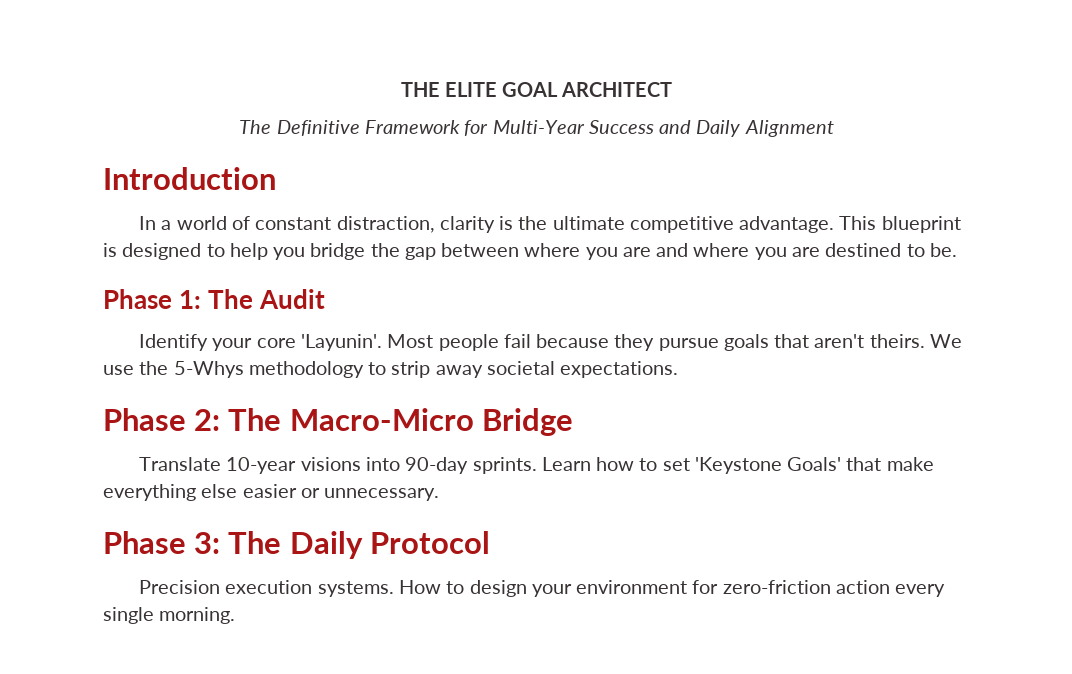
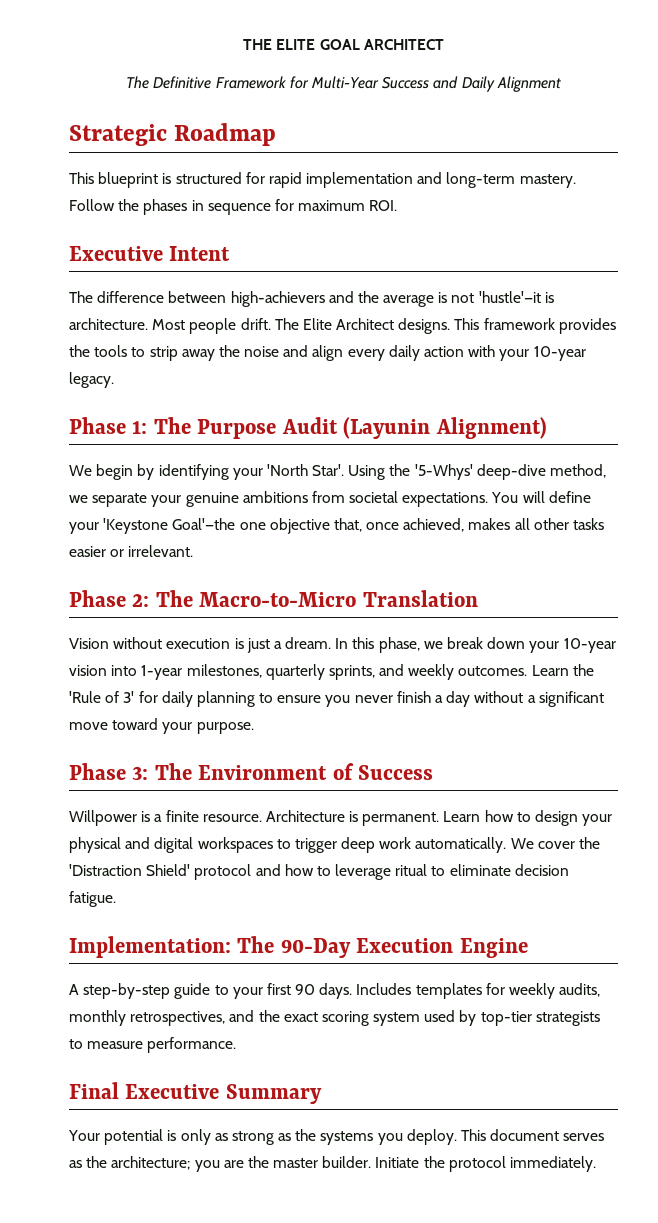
- Introduction
- In a world of constant distraction, clarity is the ultimate competitive advantage. This blueprint is designed to help you bridge the gap between where you are and where you are destined to be.
+ Strategic Roadmap
+ This blueprint is structured for rapid implementation and long-term mastery. Follow the phases in sequence for maximum ROI.
+ Executive Intent
+ The difference between high-achievers and the average is not 'hustle'—it is architecture. Most people drift. The Elite Architect designs. This framework provides the tools to strip away the noise and align every daily action with your 10-year legacy.
- Phase 1: The Audit
- Identify your core 'Layunin'. Most people fail because they pursue goals that aren't theirs. We use the 5-Whys methodology to strip away societal expectations.
- Phase 2: The Macro-Micro Bridge
- Translate 10-year visions into 90-day sprints. Learn how to set 'Keystone Goals' that make everything else easier or unnecessary.
- Phase 3: The Daily Protocol
- Precision execution systems. How to design your environment for zero-friction action every single morning.
+ Phase 1: The Purpose Audit (Layunin Alignment)
+ We begin by identifying your 'North Star'. Using the '5-Whys' deep-dive method, we separate your genuine ambitions from societal expectations. You will define your 'Keystone Goal'—the one objective that, once achieved, makes all other tasks easier or irrelevant.
+ Phase 2: The Macro-to-Micro Translation
+ Vision without execution is just a dream. In this phase, we break down your 10-year vision into 1-year milestones, quarterly sprints, and weekly outcomes. Learn the 'Rule of 3' for daily planning to ensure you never finish a day without a significant move toward your purpose.
+ Phase 3: The Environment of Success
+ Willpower is a finite resource. Architecture is permanent. Learn how to design your physical and digital workspaces to trigger deep work automatically. We cover the 'Distraction Shield' protocol and how to leverage ritual to eliminate decision fatigue.
+ Implementation: The 90-Day Execution Engine
+ A step-by-step guide to your first 90 days. Includes templates for weekly audits, monthly retrospectives, and the exact scoring system used by top-tier strategists to measure performance.
+ Final Executive Summary
+ Your potential is only as strong as the systems you deploy. This document serves as the architecture; you are the master builder. Initiate the protocol immediately.

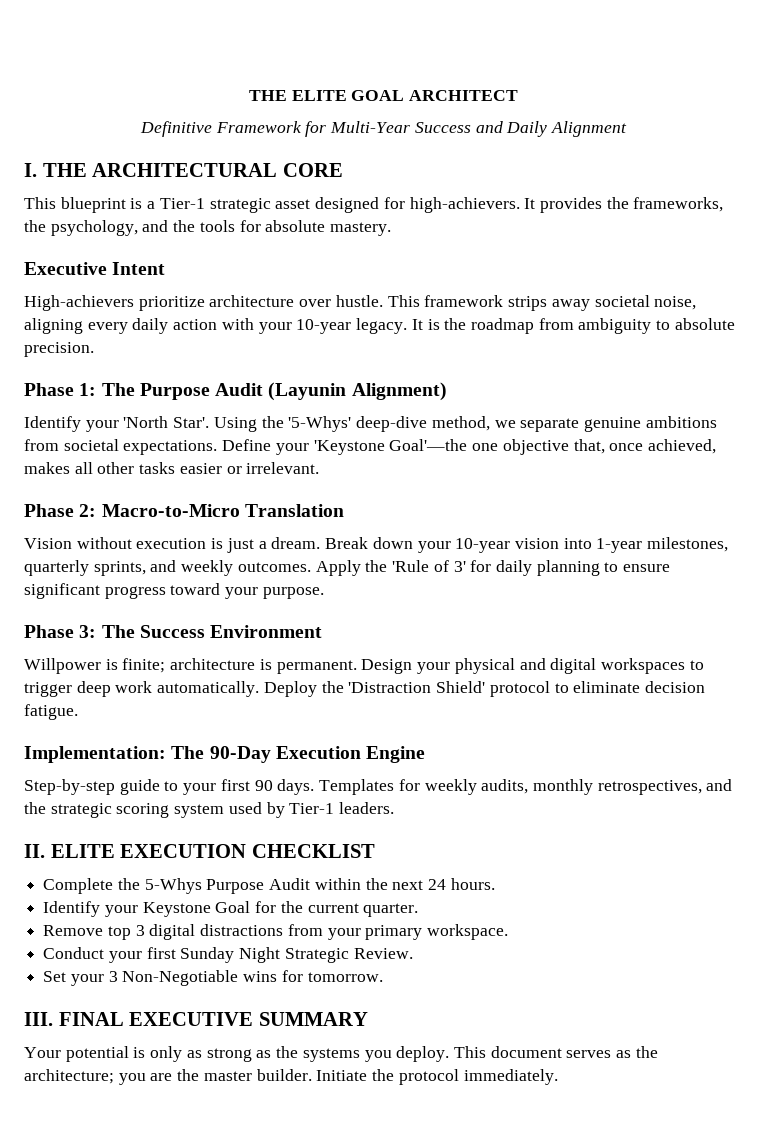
- The Definitive Framework for Multi-Year Success and Daily Alignment
+ Definitive Framework for Multi-Year Success and Daily Alignment
- Strategic Roadmap
+ I. THE ARCHITECTURAL CORE
- This blueprint is structured for rapid implementation and long-term mastery. Follow the phases in sequence for maximum ROI.
+ This blueprint is a Tier-1 strategic asset designed for high-achievers. It provides the frameworks, the psychology, and the tools for absolute mastery.
  Executive Intent
- The difference between high-achievers and the average is not 'hustle'—it is architecture. Most people drift. The Elite Architect designs. This framework provides the tools to strip away the noise and align every daily action with your 10-year legacy.
+ High-achievers prioritize architecture over hustle. This framework strips away societal noise, aligning every daily action with your 10-year legacy. It is the roadmap from ambiguity to absolute precision.
- We begin by identifying your 'North Star'.
+ Identify your 'North Star'.
- Using the '5-Whys' deep-dive method, we separate your genuine ambitions from societal expectations.
+ Using the '5-Whys' deep-dive method, we separate genuine ambitions from societal expectations.
- You will define your 'Keystone Goal'—the one objective that, once achieved, makes all other tasks easier or irrelevant.
+ Define your 'Keystone Goal'—the one objective that, once achieved, makes all other tasks easier or irrelevant.
- Phase 2: The Macro-to-Micro Translation
+ Phase 2: Macro-to-Micro Translation
- In this phase, we break down your 10-year vision into 1-year milestones, quarterly sprints, and weekly outcomes.
+ Break down your 10-year vision into 1-year milestones, quarterly sprints, and weekly outcomes.
- Learn the 'Rule of 3' for daily planning to ensure you never finish a day without a significant move toward your purpose.
+ Apply the 'Rule of 3' for daily planning to ensure significant progress toward your purpose.
- Phase 3: The Environment of Success
+ Phase 3: The Success Environment
- Willpower is a finite resource. Architecture is permanent. Learn how to design your physical and digital workspaces to trigger deep work automatically.
+ Willpower is finite; architecture is permanent. Design your physical and digital workspaces to trigger deep work automatically.
- We cover the 'Distraction Shield' protocol and how to leverage ritual to eliminate decision fatigue.
+ Deploy the 'Distraction Shield' protocol to eliminate decision fatigue.
- A step-by-step guide to your first 90 days.
+ Step-by-step guide to your first 90 days.
- Includes templates for weekly audits, monthly retrospectives, and the exact scoring system used by top-tier strategists to measure performance.
- Final Executive Summary
+ Templates for weekly audits, monthly retrospectives, and the strategic scoring system used by Tier-1 leaders.
+ II. ELITE EXECUTION CHECKLIST
+ Complete the 5-Whys Purpose Audit within the next 24 hours.
+ Identify your Keystone Goal for the current quarter.
+ Remove top 3 digital distractions from your primary workspace.
+ Conduct your first Sunday Night Strategic Review.
+ Set your 3 Non-Negotiable wins for tomorrow.
+ III. FINAL EXECUTIVE SUMMARY

